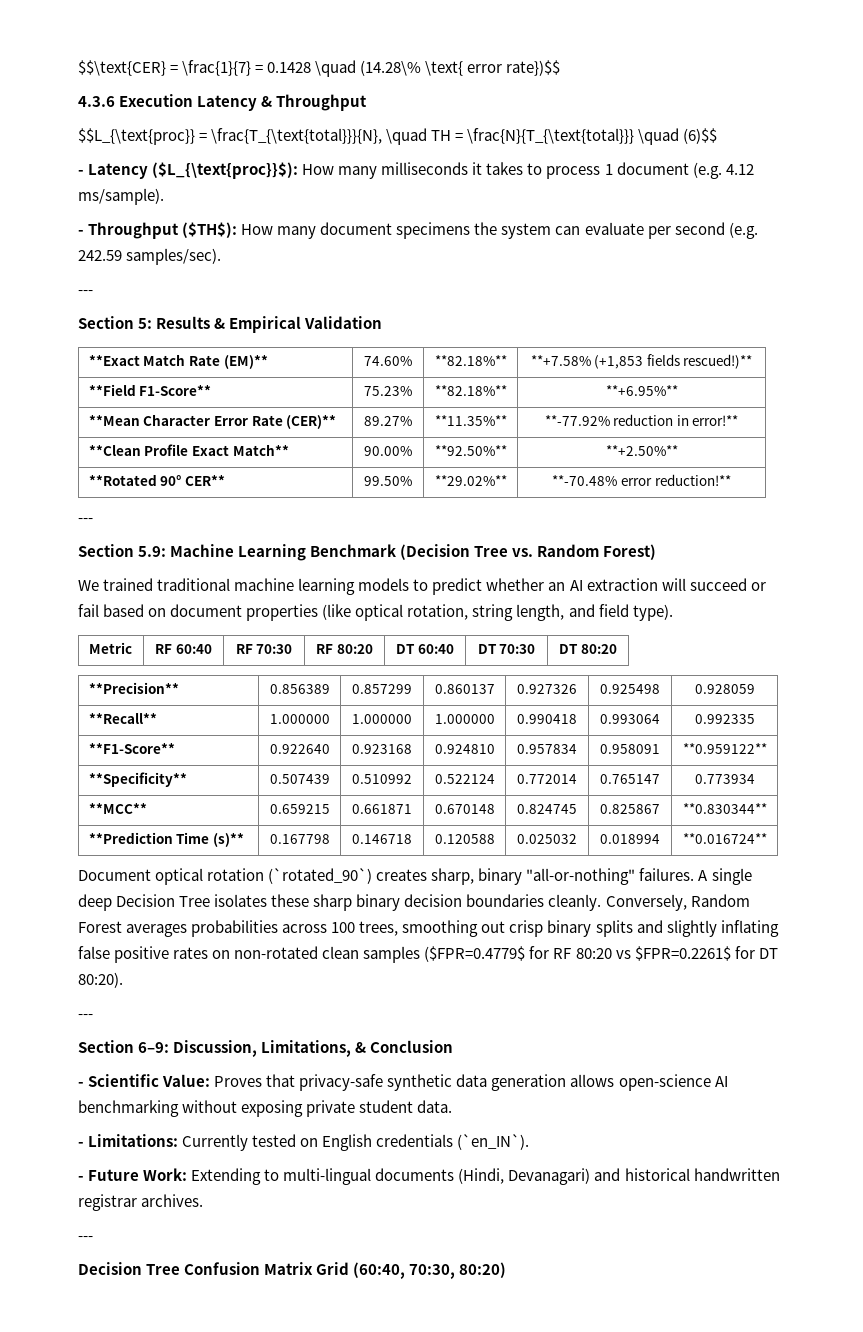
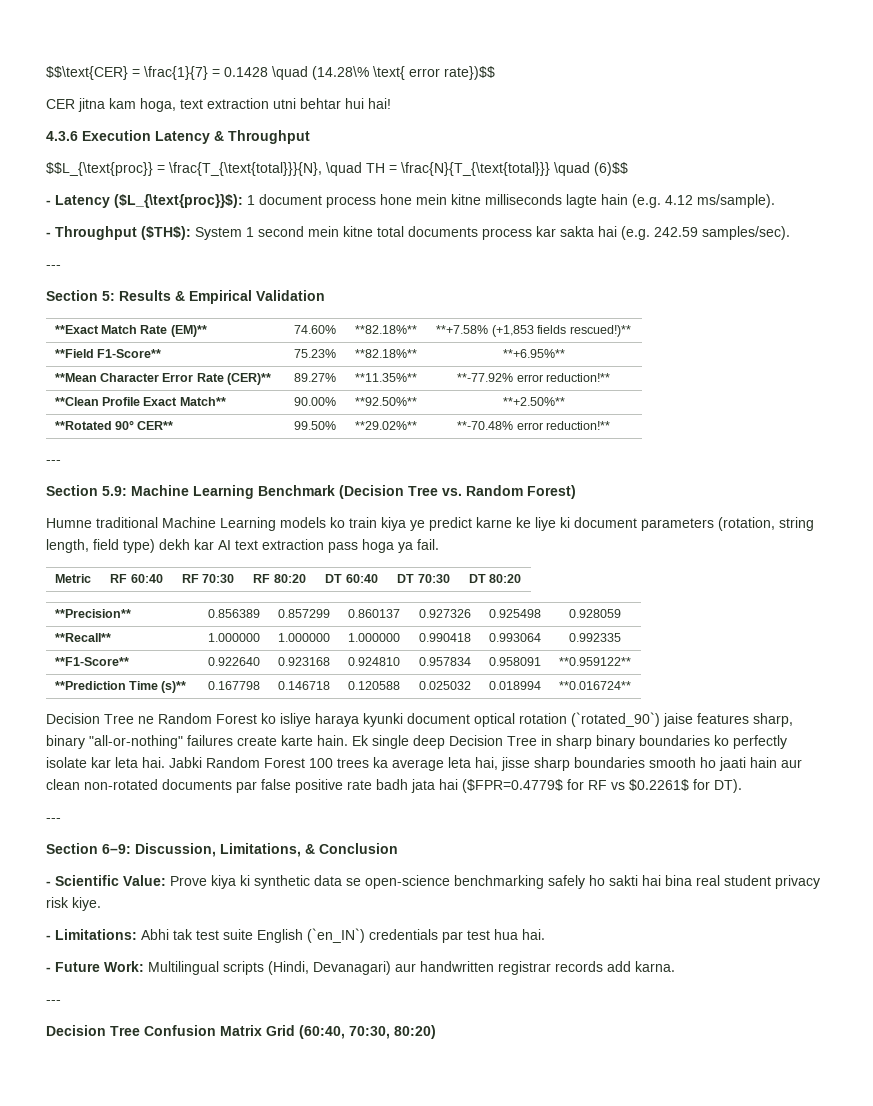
+ CER jitna kam hoga, text extraction utni behtar hui hai!
- - Latency ($L_{\text{proc}}$): How many milliseconds it takes to process 1 document (e.g. 4.12 ms/sample).
+ - Latency ($L_{\text{proc}}$): 1 document process hone mein kitne milliseconds lagte hain (e.g. 4.12 ms/sample).
- - Throughput ($TH$): How many document specimens the system can evaluate per second (e.g. 242.59 samples/sec).
+ - Throughput ($TH$): System 1 second mein kitne total documents process kar sakta hai (e.g. 242.59 samples/sec).
- **Mean Character Error Rate (CER)** | 89.27% | **11.35%** | **-77.92% reduction in error!**
+ **Mean Character Error Rate (CER)** | 89.27% | **11.35%** | **-77.92% error reduction!**
- We trained traditional machine learning models to predict whether an AI extraction will succeed or fail based on document properties (like optical rotation, string length, and field type).
+ Humne traditional Machine Learning models ko train kiya ye predict karne ke liye ki document parameters (rotation, string length, field type) dekh kar AI text extraction pass hoga ya fail.
- **Specificity** | 0.507439 | 0.510992 | 0.522124 | 0.772014 | 0.765147 | 0.773934
- **MCC** | 0.659215 | 0.661871 | 0.670148 | 0.824745 | 0.825867 | **0.830344**
- Document optical rotation (`rotated_90`) creates sharp, binary "all-or-nothing" failures. A single deep Decision Tree isolates these sharp binary decision boundaries cleanly. Conversely, Random Forest averages probabilities across 100 trees, smoothing out crisp binary splits and slightly inflating false positive rates on non-rotated clean samples ($FPR=0.4779$ for RF 80:20 vs $FPR=0.2261$ for DT 80:20).
+ Decision Tree ne Random Forest ko isliye haraya kyunki document optical rotation (`rotated_90`) jaise features sharp, binary "all-or-nothing" failures create karte hain. Ek single deep Decision Tree in sharp binary boundaries ko perfectly isolate kar leta hai. Jabki Random Forest 100 trees ka average leta hai, jisse sharp boundaries smooth ho jaati hain aur clean non-rotated documents par false positive rate badh jata hai ($FPR=0.4779$ for RF vs $0.2261$ for DT).
- - Scientific Value: Proves that privacy-safe synthetic data generation allows open-science AI benchmarking without exposing private student data.
- - Limitations: Currently tested on English credentials (`en_IN`).
- - Future Work: Extending to multi-lingual documents (Hindi, Devanagari) and historical handwritten registrar archives.
+ - Scientific Value: Prove kiya ki synthetic data se open-science benchmarking safely ho sakti hai bina real student privacy risk kiye.
+ - Limitations: Abhi tak test suite English (`en_IN`) credentials par test hua hai.
+ - Future Work: Multilingual scripts (Hindi, Devanagari) aur handwritten registrar records add karna.

